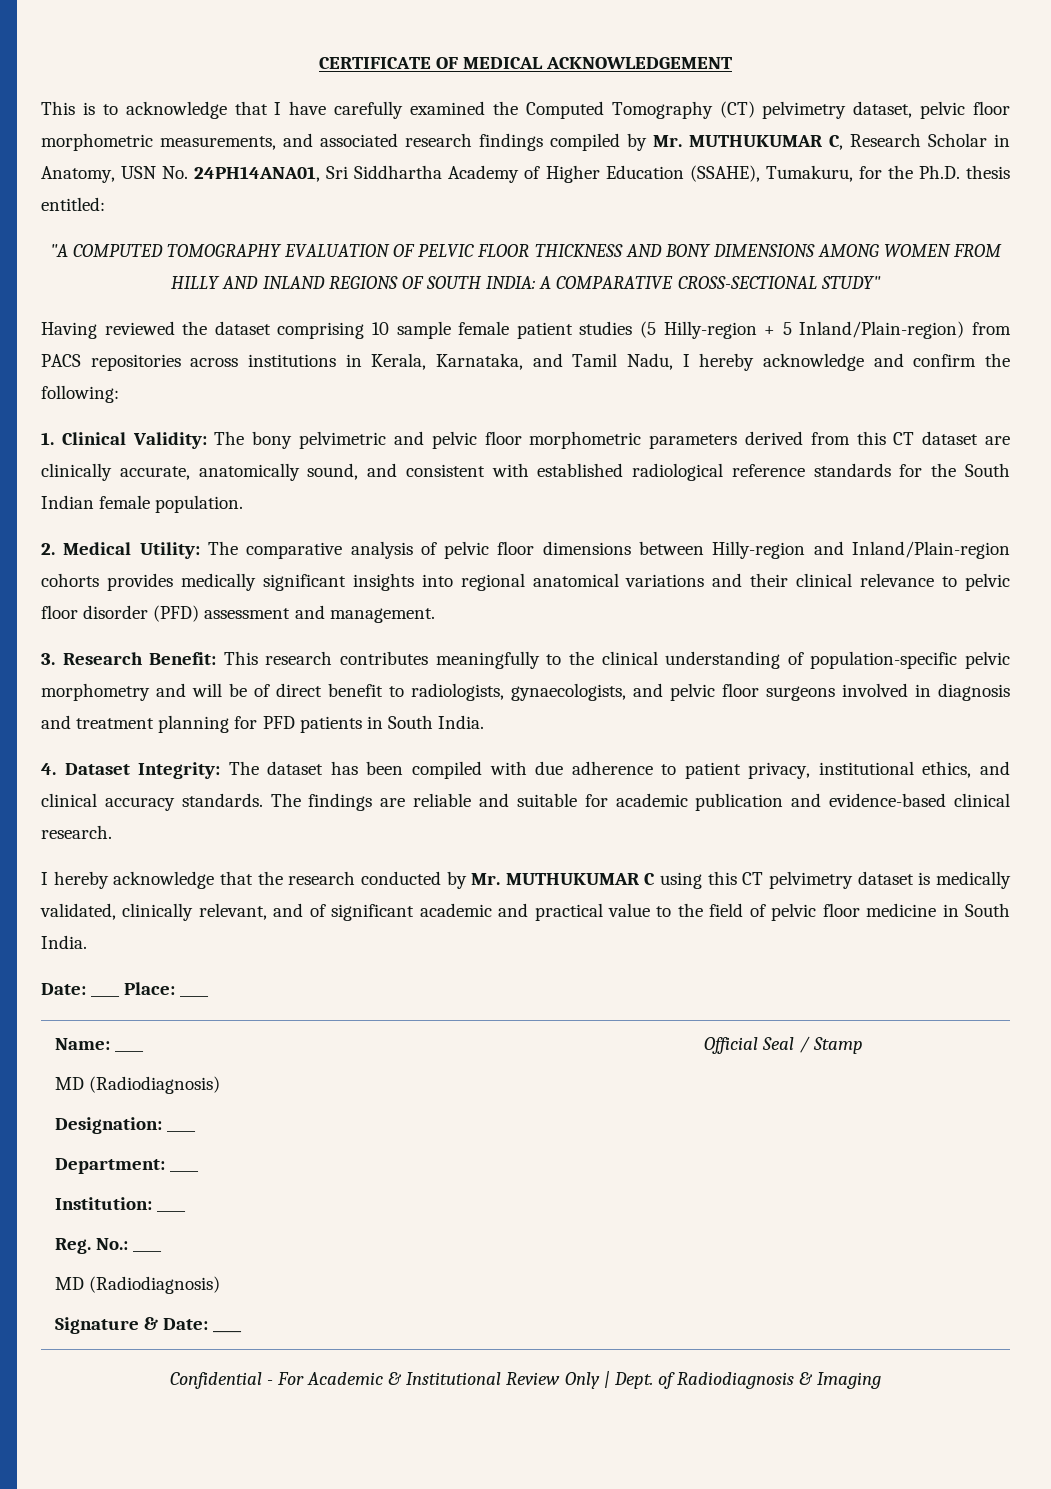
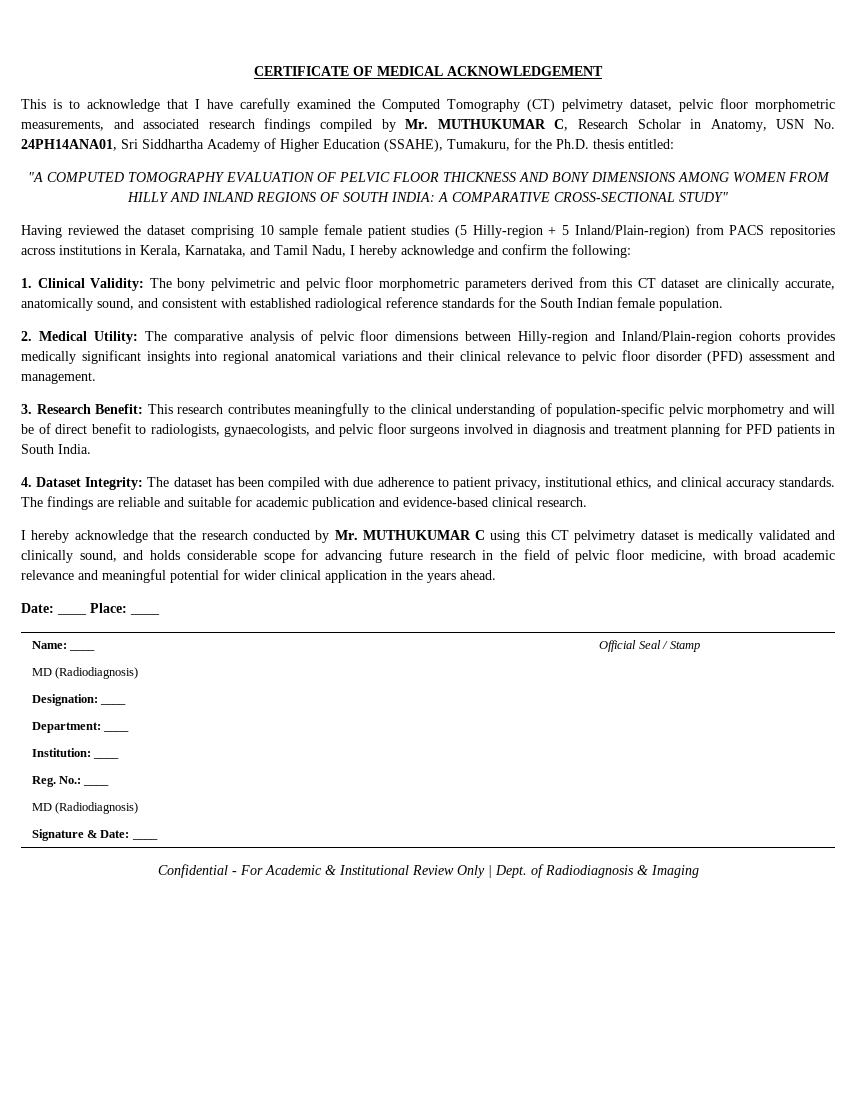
- I hereby acknowledge that the research conducted by Mr. MUTHUKUMAR C using this CT pelvimetry dataset is medically validated, clinically relevant, and of significant academic and practical value to the field of pelvic floor medicine in South India.
+ I hereby acknowledge that the research conducted by Mr. MUTHUKUMAR C using this CT pelvimetry dataset is medically validated and clinically sound, and holds considerable scope for advancing future research in the field of pelvic floor medicine, with broad academic relevance and meaningful potential for wider clinical application in the years ahead.

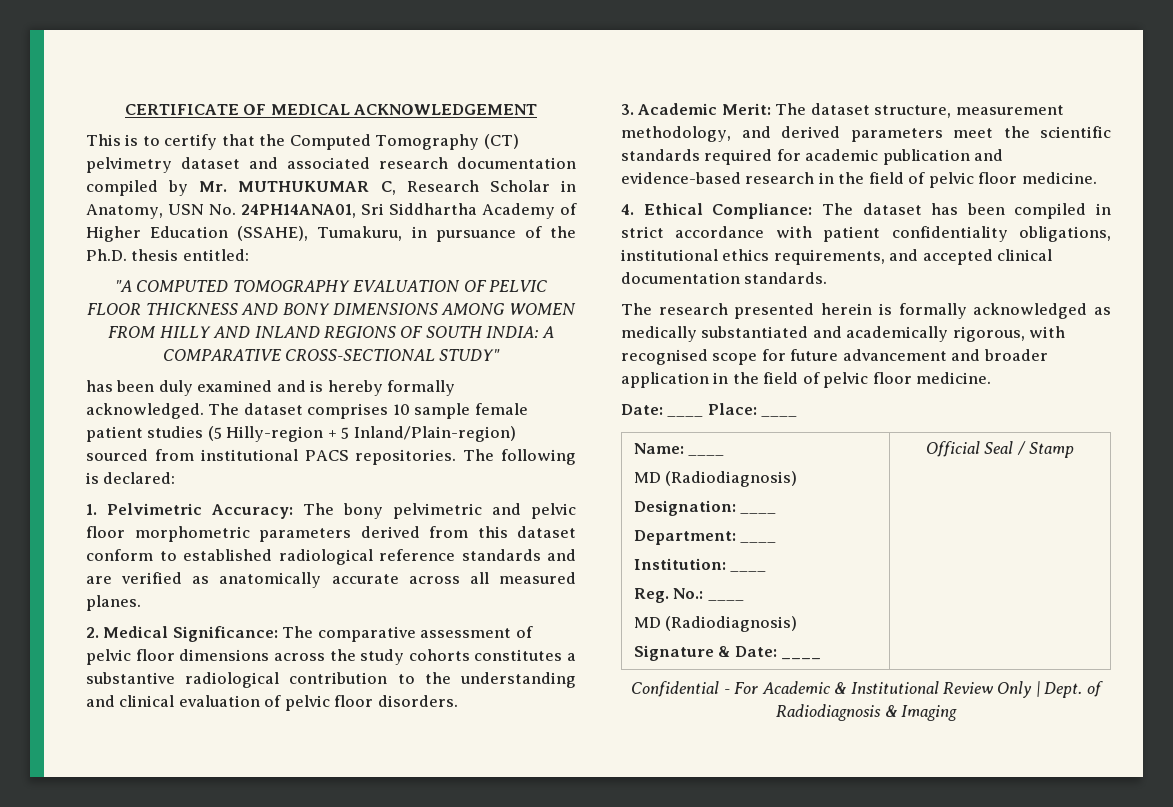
- This is to acknowledge that I have carefully examined the Computed Tomography (CT) pelvimetry dataset, pelvic floor morphometric measurements, and associated research findings compiled by Mr. MUTHUKUMAR C, Research Scholar in Anatomy, USN No. 24PH14ANA01, Sri Siddhartha Academy of Higher Education (SSAHE), Tumakuru, for the Ph.D. thesis entitled:
+ This is to certify that the Computed Tomography (CT) pelvimetry dataset and associated research documentation compiled by Mr. MUTHUKUMAR C, Research Scholar in Anatomy, USN No. 24PH14ANA01, Sri Siddhartha Academy of Higher Education (SSAHE), Tumakuru, in pursuance of the Ph.D. thesis entitled:
- Having reviewed the dataset comprising 10 sample female patient studies (5 Hilly-region + 5 Inland/Plain-region) from PACS repositories across institutions in Kerala, Karnataka, and Tamil Nadu, I hereby acknowledge and confirm the following:
+ has been duly examined and is hereby formally acknowledged. The dataset comprises 10 sample female patient studies (5 Hilly-region + 5 Inland/Plain-region) sourced from institutional PACS repositories. The following is declared:
- 1. Clinical Validity: The bony pelvimetric and pelvic floor morphometric parameters derived from this CT dataset are clinically accurate, anatomically sound, and consistent with established radiological reference standards for the South Indian female population.
+ 1. Pelvimetric Accuracy: The bony pelvimetric and pelvic floor morphometric parameters derived from this dataset conform to established radiological reference standards and are verified as anatomically accurate across all measured planes.
- 2. Medical Utility: The comparative analysis of pelvic floor dimensions between Hilly-region and Inland/Plain-region cohorts provides medically significant insights into regional anatomical variations and their clinical relevance to pelvic floor disorder (PFD) assessment and management.
- 3. Research Benefit: This research contributes meaningfully to the clinical understanding of population-specific pelvic morphometry and will be of direct benefit to radiologists, gynaecologists, and pelvic floor surgeons involved in diagnosis and treatment planning for PFD patients in South India.
- 4. Dataset Integrity: The dataset has been compiled with due adherence to patient privacy, institutional ethics, and clinical accuracy standards. The findings are reliable and suitable for academic publication and evidence-based clinical research.
- I hereby acknowledge that the research conducted by Mr. MUTHUKUMAR C using this CT pelvimetry dataset is medically validated and clinically sound, and holds considerable scope for advancing future research in the field of pelvic floor medicine, with broad academic relevance and meaningful potential for wider clinical application in the years ahead.
+ 2. Medical Significance: The comparative assessment of pelvic floor dimensions across the study cohorts constitutes a substantive radiological contribution to the understanding and clinical evaluation of pelvic floor disorders.
+ 3. Academic Merit: The dataset structure, measurement methodology, and derived parameters meet the scientific standards required for academic publication and evidence-based research in the field of pelvic floor medicine.
+ 4. Ethical Compliance: The dataset has been compiled in strict accordance with patient confidentiality obligations, institutional ethics requirements, and accepted clinical documentation standards.
+ The research presented herein is formally acknowledged as medically substantiated and academically rigorous, with recognised scope for future advancement and broader application in the field of pelvic floor medicine.

